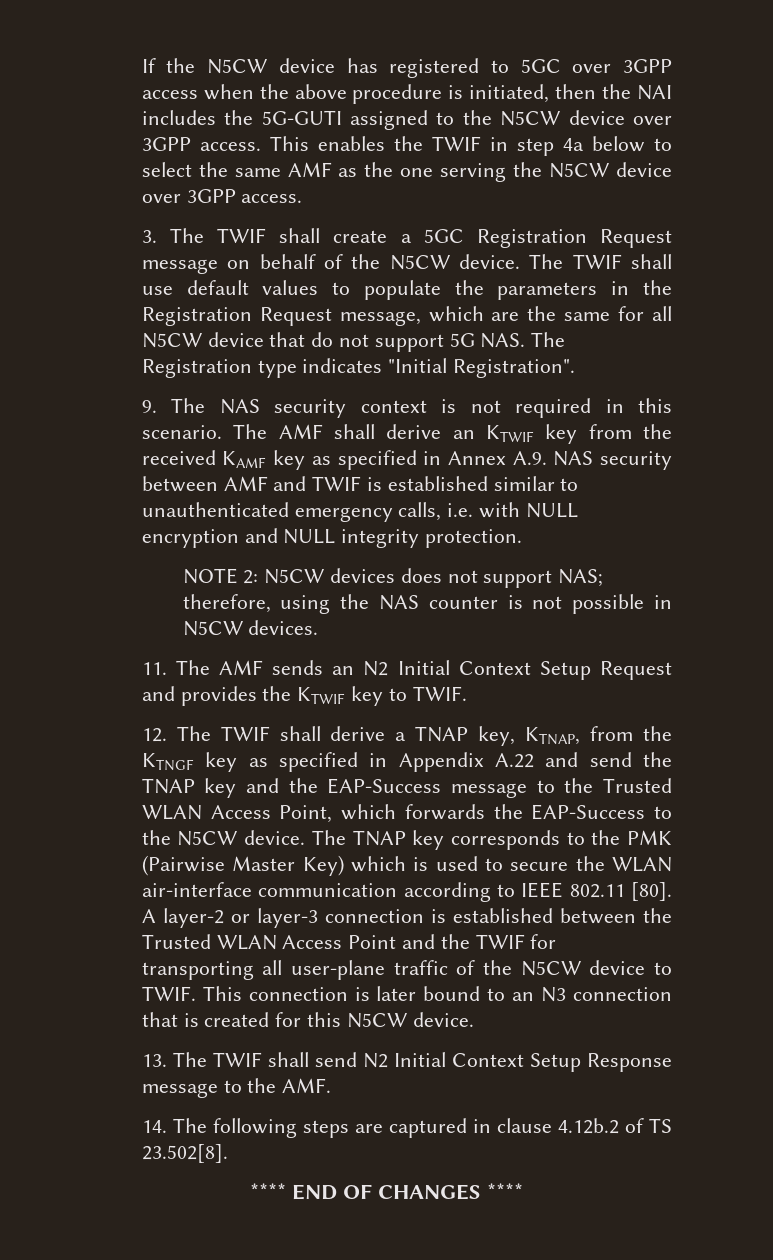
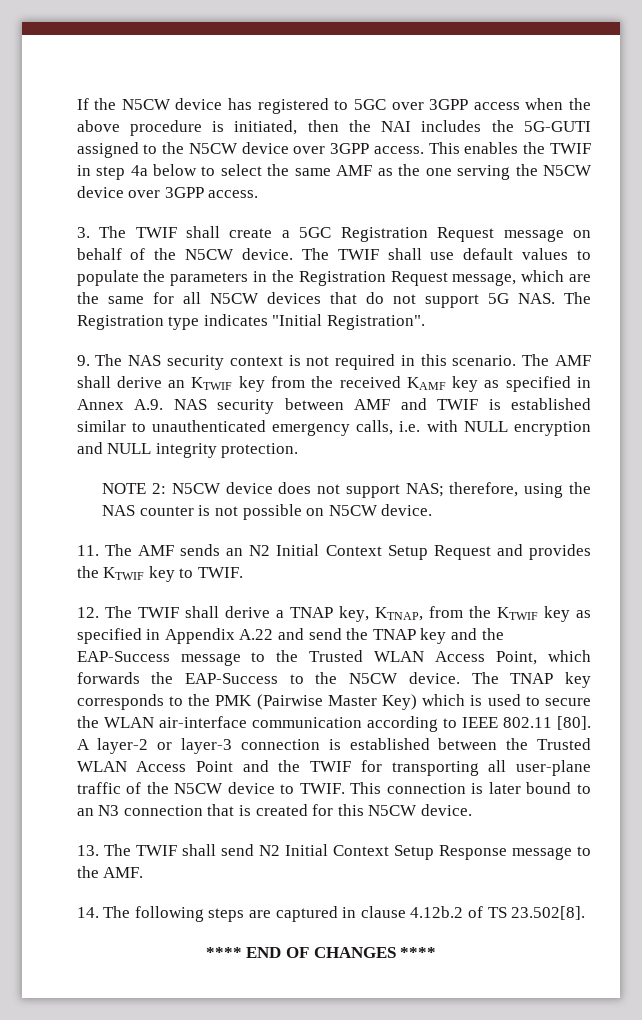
- The TWIF shall use default values to populate the parameters in the Registration Request message, which are the same for all N5CW device that do not support 5G NAS. The Registration type indicates "Initial Registration".
+ The TWIF shall use default values to populate the parameters in the Registration Request message, which are the same for all N5CW devices that do not support 5G NAS. The Registration type indicates "Initial Registration".
- NOTE 2: N5CW devices does not support NAS; therefore, using the NAS counter is not possible in N5CW devices.
+ NOTE 2: N5CW device does not support NAS; therefore, using the NAS counter is not possible on N5CW device.
- 12. The TWIF shall derive a TNAP key, KTNAP, from the KTNGF key as specified in Appendix A.22 and send the TNAP key and the EAP-Success message to the Trusted WLAN Access Point, which forwards the EAP-Success to the N5CW device.
+ 12. The TWIF shall derive a TNAP key, KTNAP, from the KTWIF key as specified in Appendix A.22 and send the TNAP key and the EAP-Success message to the Trusted WLAN Access Point, which forwards the EAP-Success to the N5CW device.

